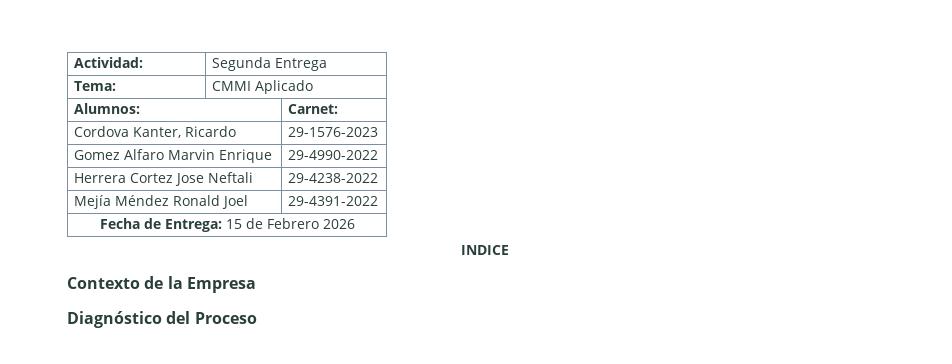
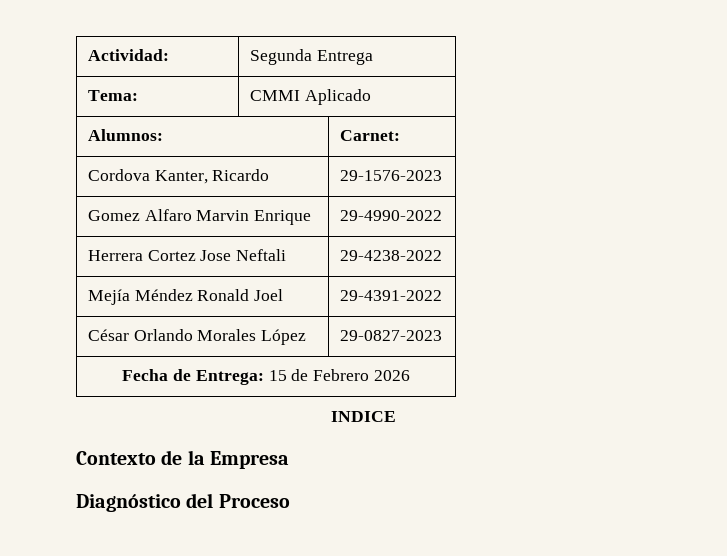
+ César Orlando Morales López | 29-0827-2023

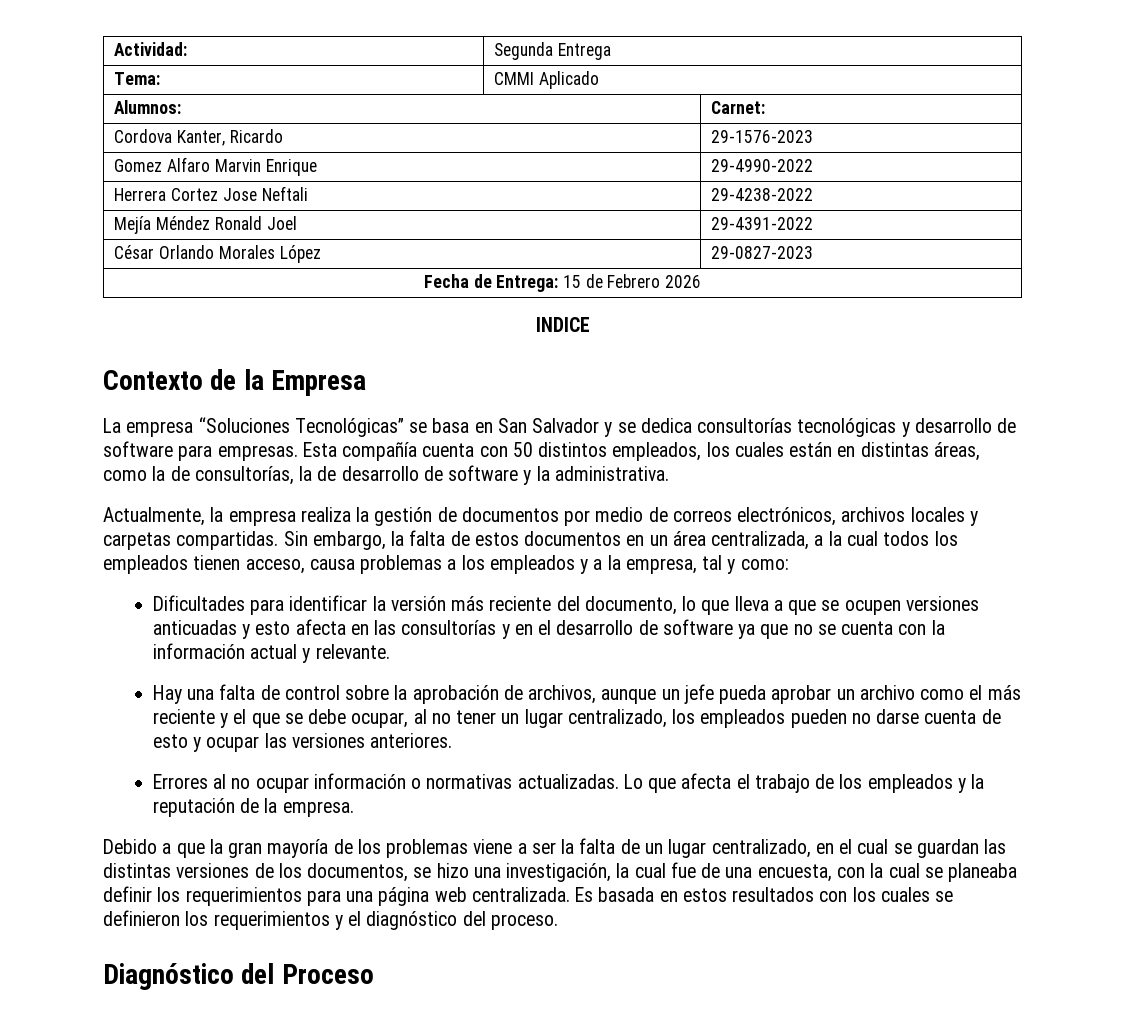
+ La empresa “Soluciones Tecnológicas” se basa en San Salvador y se dedica consultorías tecnológicas y desarrollo de software para empresas. Esta compañía cuenta con 50 distintos empleados, los cuales están en distintas áreas, como la de consultorías, la de desarrollo de software y la administrativa.
+ Actualmente, la empresa realiza la gestión de documentos por medio de correos electrónicos, archivos locales y carpetas compartidas. Sin embargo, la falta de estos documentos en un área centralizada, a la cual todos los empleados tienen acceso, causa problemas a los empleados y a la empresa, tal y como:
+ Dificultades para identificar la versión más reciente del documento, lo que lleva a que se ocupen versiones anticuadas y esto afecta en las consultorías y en el desarrollo de software ya que no se cuenta con la información actual y relevante.
+ Hay una falta de control sobre la aprobación de archivos, aunque un jefe pueda aprobar un archivo como el más reciente y el que se debe ocupar, al no tener un lugar centralizado, los empleados pueden no darse cuenta de esto y ocupar las versiones anteriores.
+ Errores al no ocupar información o normativas actualizadas. Lo que afecta el trabajo de los empleados y la reputación de la empresa.
+ Debido a que la gran mayoría de los problemas viene a ser la falta de un lugar centralizado, en el cual se guardan las distintas versiones de los documentos, se hizo una investigación, la cual fue de una encuesta, con la cual se planeaba definir los requerimientos para una página web centralizada. Es basada en estos resultados con los cuales se definieron los requerimientos y el diagnóstico del proceso.

